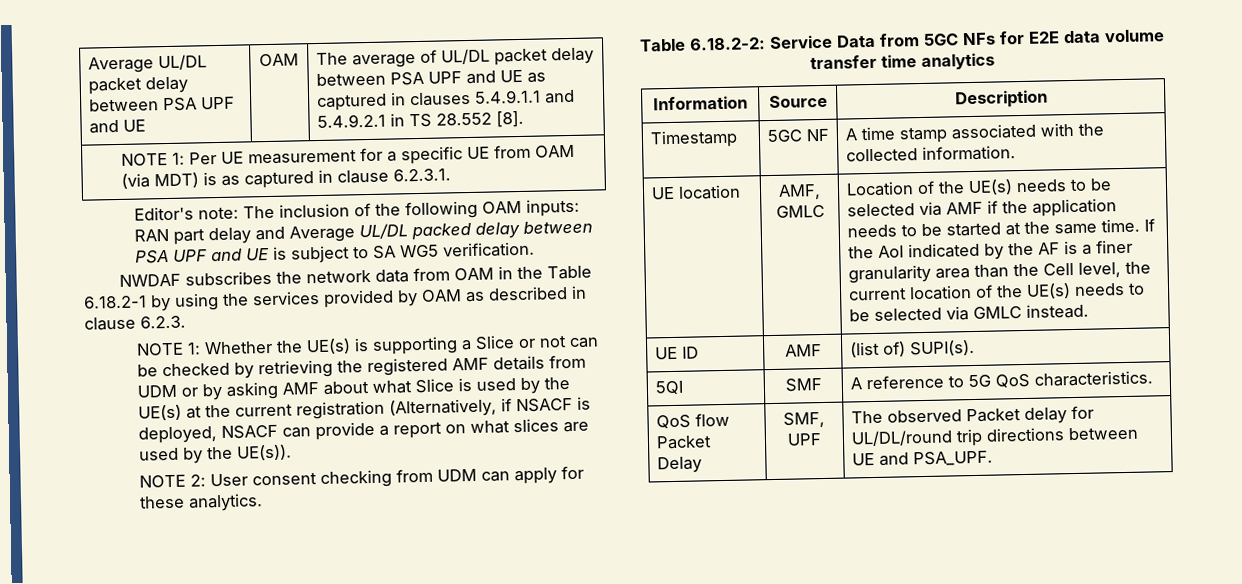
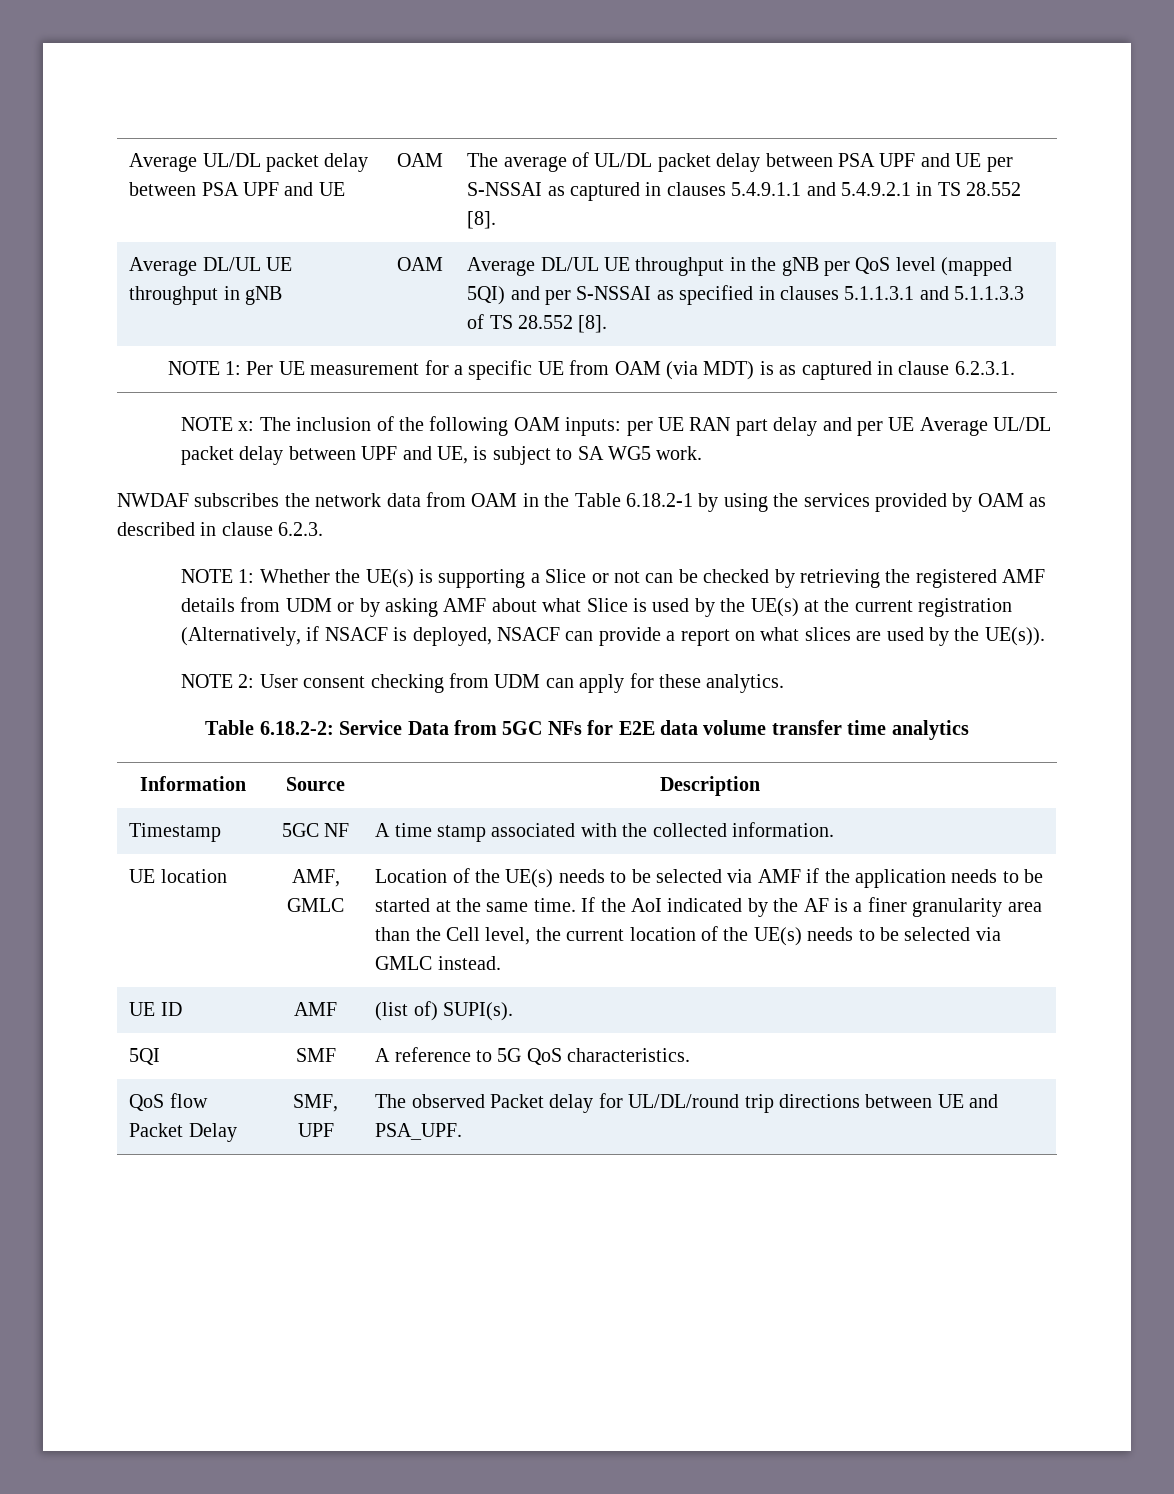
- Average UL/DL packet delay between PSA UPF and UE | OAM | The average of UL/DL packet delay between PSA UPF and UE as captured in clauses 5.4.9.1.1 and 5.4.9.2.1 in TS 28.552 [8].
+ Average UL/DL packet delay between PSA UPF and UE | OAM | The average of UL/DL packet delay between PSA UPF and UE per S-NSSAI as captured in clauses 5.4.9.1.1 and 5.4.9.2.1 in TS 28.552 [8].
+ Average DL/UL UE throughput in gNB | OAM | Average DL/UL UE throughput in the gNB per QoS level (mapped 5QI) and per S-NSSAI as specified in clauses 5.1.1.3.1 and 5.1.1.3.3 of TS 28.552 [8].
- Editor's note: The inclusion of the following OAM inputs: RAN part delay and Average UL/DL packed delay between PSA UPF and UE is subject to SA WG5 verification.
+ NOTE x: The inclusion of the following OAM inputs: per UE RAN part delay and per UE Average UL/DL packet delay between UPF and UE, is subject to SA WG5 work.

